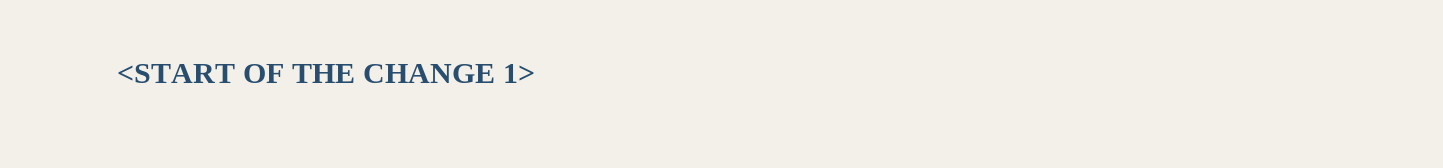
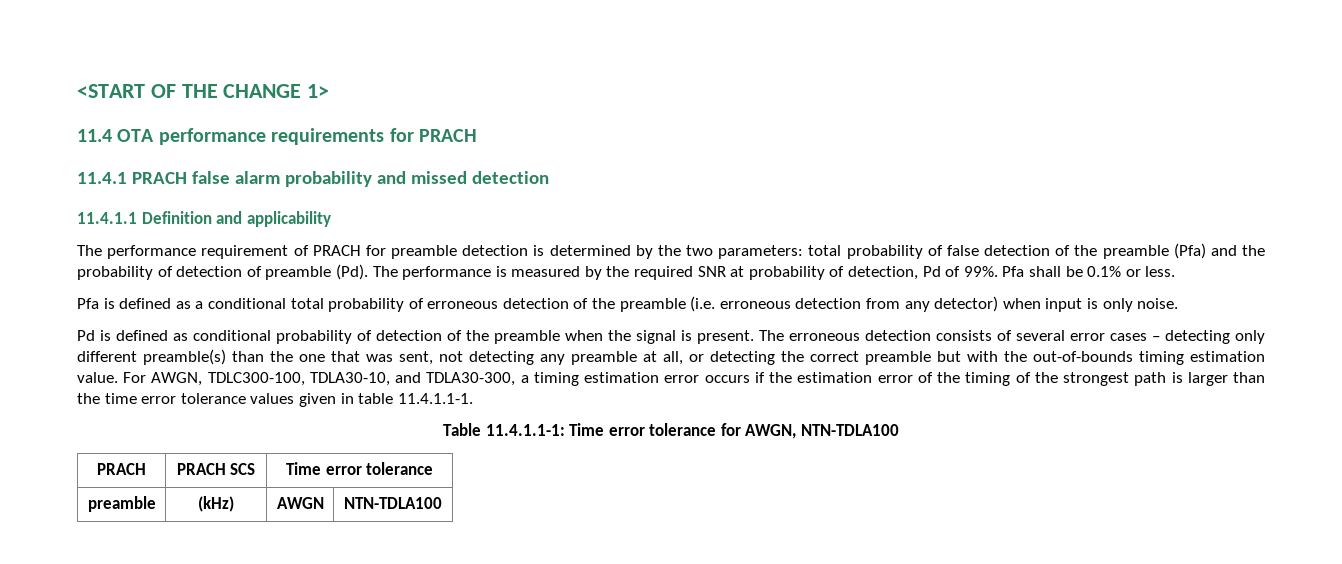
+ 11.4 OTA performance requirements for PRACH
+ 11.4.1 PRACH false alarm probability and missed detection
+ 11.4.1.1 Definition and applicability
+ The performance requirement of PRACH for preamble detection is determined by the two parameters: total probability of false detection of the preamble (Pfa) and the probability of detection of preamble (Pd). The performance is measured by the required SNR at probability of detection, Pd of 99%. Pfa shall be 0.1% or less.
+ Pfa is defined as a conditional total probability of erroneous detection of the preamble (i.e. erroneous detection from any detector) when input is only noise.
+ Pd is defined as conditional probability of detection of the preamble when the signal is present. The erroneous detection consists of several error cases – detecting only different preamble(s) than the one that was sent, not detecting any preamble at all, or detecting the correct preamble but with the out-of-bounds timing estimation value. For AWGN, TDLC300-100, TDLA30-10, and TDLA30-300, a timing estimation error occurs if the estimation error of the timing of the strongest path is larger than the time error tolerance values given in table 11.4.1.1-1.
+ Table 11.4.1.1-1: Time error tolerance for AWGN, NTN-TDLA100
+ PRACH | PRACH SCS | Time error tolerance
+ preamble | (kHz) | AWGN | NTN-TDLA100

